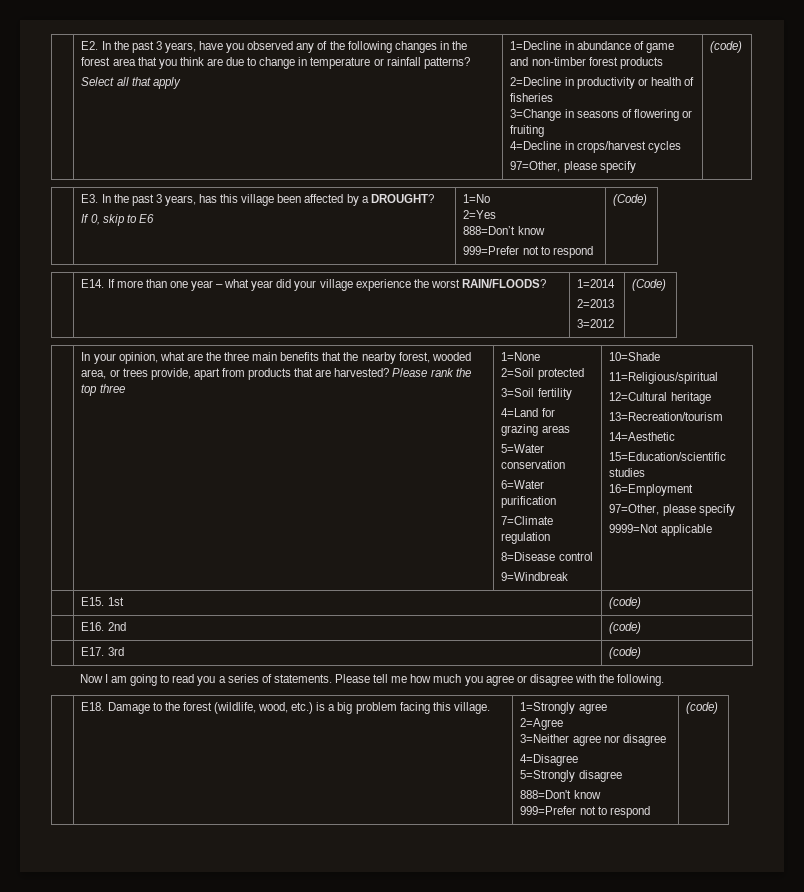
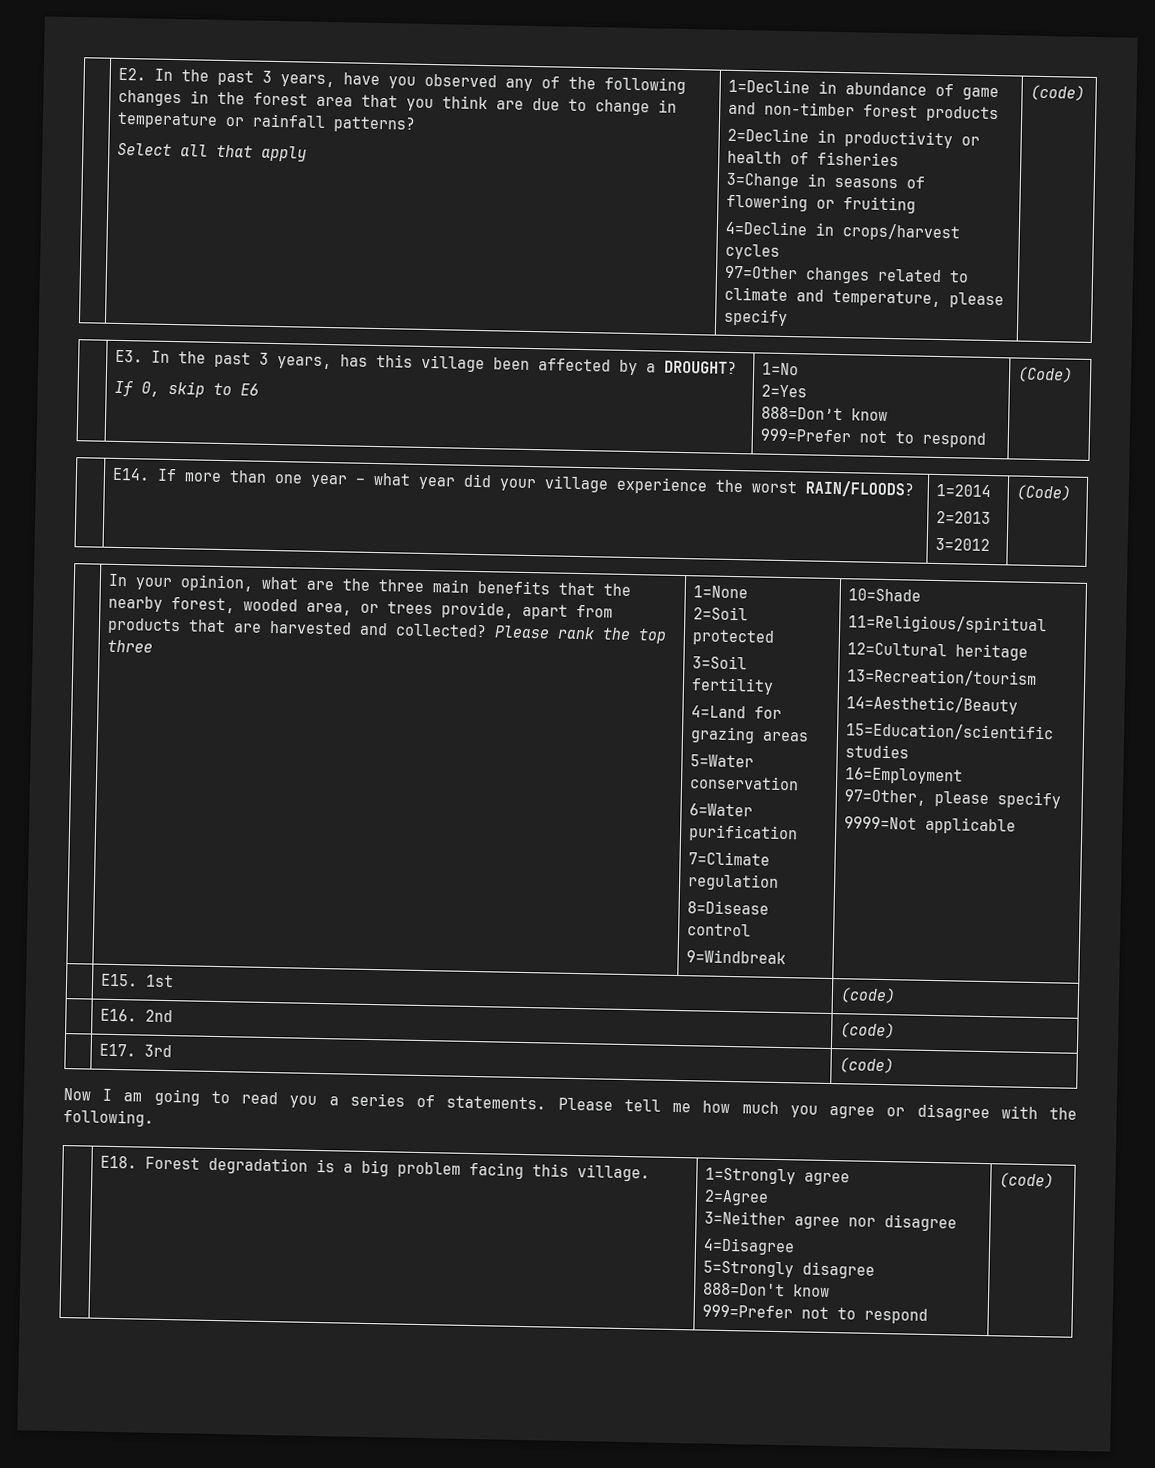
  4=Decline in crops/harvest cycles
- 97=Other, please specify
+ 97=Other changes related to climate and temperature, please specify
- In your opinion, what are the three main benefits that the nearby forest, wooded area, or trees provide, apart from products that are harvested?
+ In your opinion, what are the three main benefits that the nearby forest, wooded area, or trees provide, apart from products that are harvested and collected?
- 14=Aesthetic
+ 14=Aesthetic/Beauty
- | E18. Damage to the forest (wildlife, wood, etc.) is a big problem facing this village. | 1=Strongly agree
+ | E18. Forest degradation is a big problem facing this village. | 1=Strongly agree

